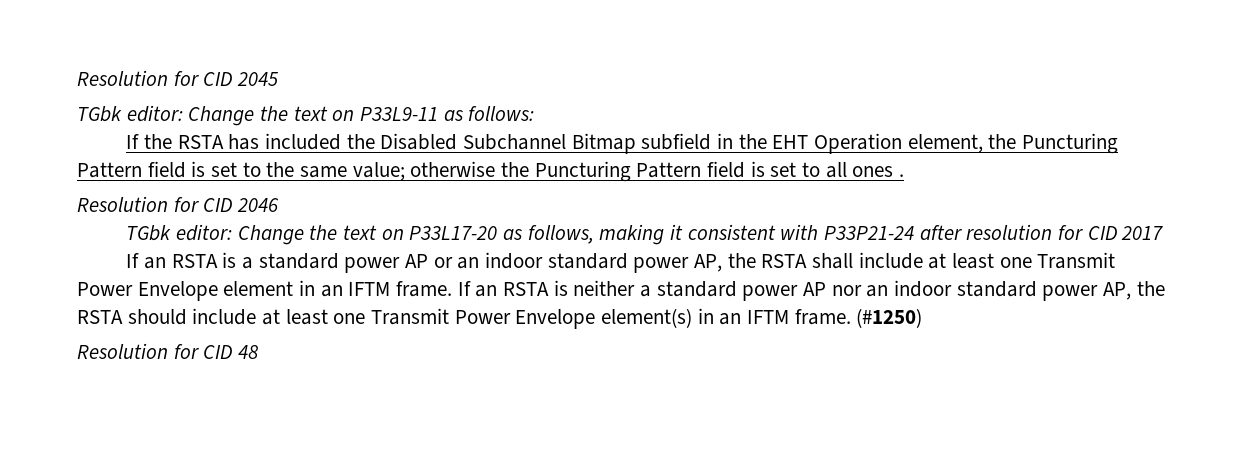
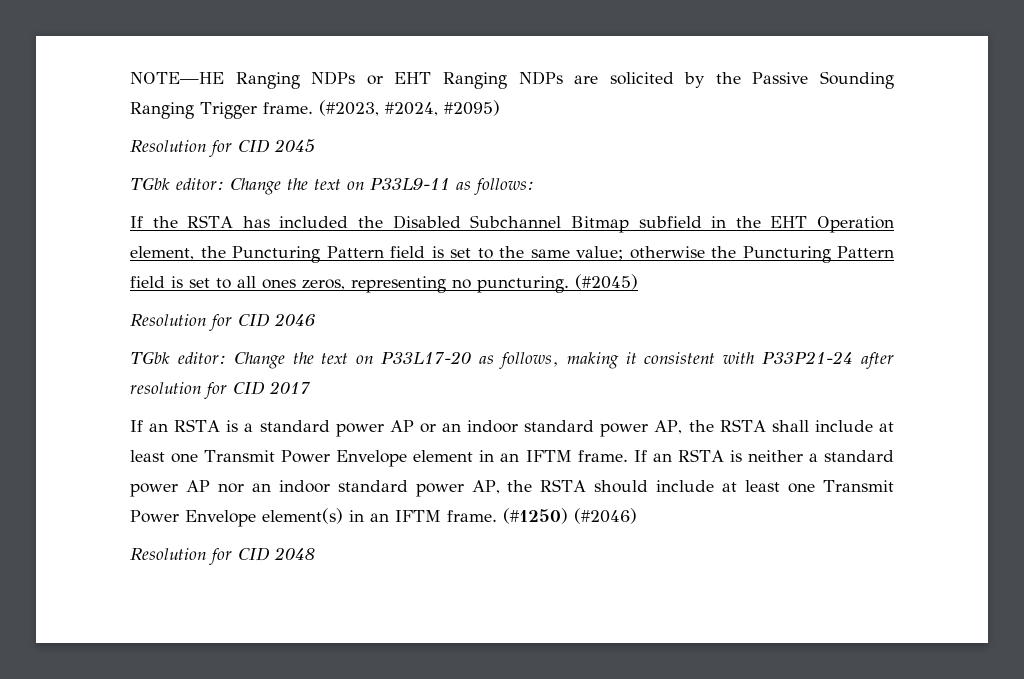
+ NOTE—HE Ranging NDPs or EHT Ranging NDPs are solicited by the Passive Sounding Ranging Trigger frame. (#2023, #2024, #2095)
- If the RSTA has included the Disabled Subchannel Bitmap subfield in the EHT Operation element, the Puncturing Pattern field is set to the same value; otherwise the Puncturing Pattern field is set to all ones .
+ If the RSTA has included the Disabled Subchannel Bitmap subfield in the EHT Operation element, the Puncturing Pattern field is set to the same value; otherwise the Puncturing Pattern field is set to all ones zeros, representing no puncturing. (#2045)
- (#1250)
- Resolution for CID 48
+ (#1250) (#2046)
+ Resolution for CID 2048

